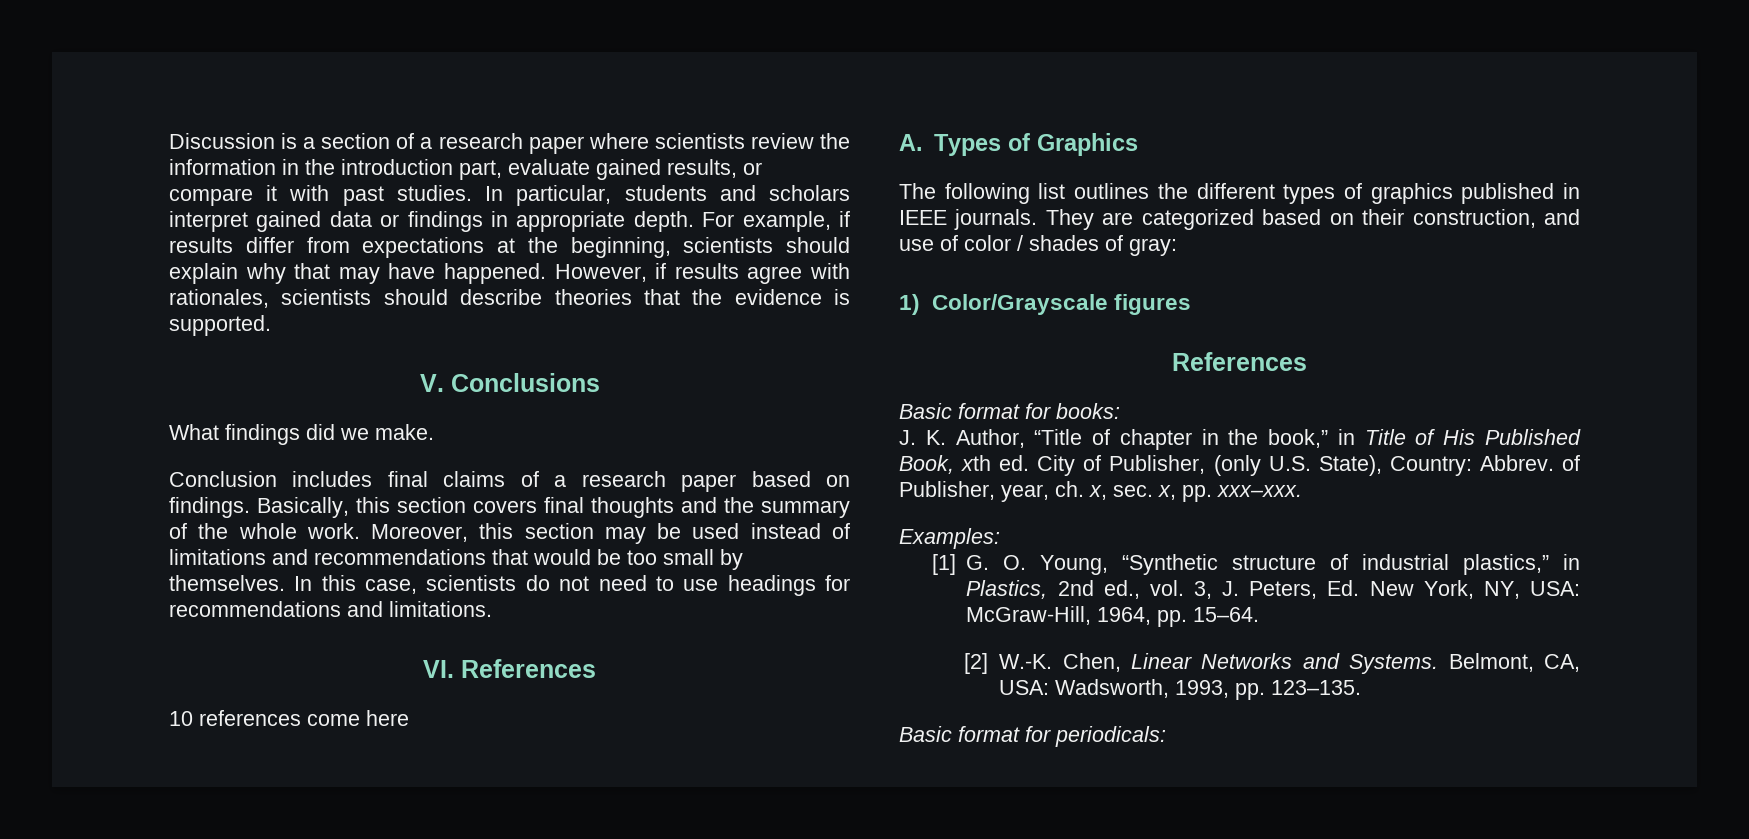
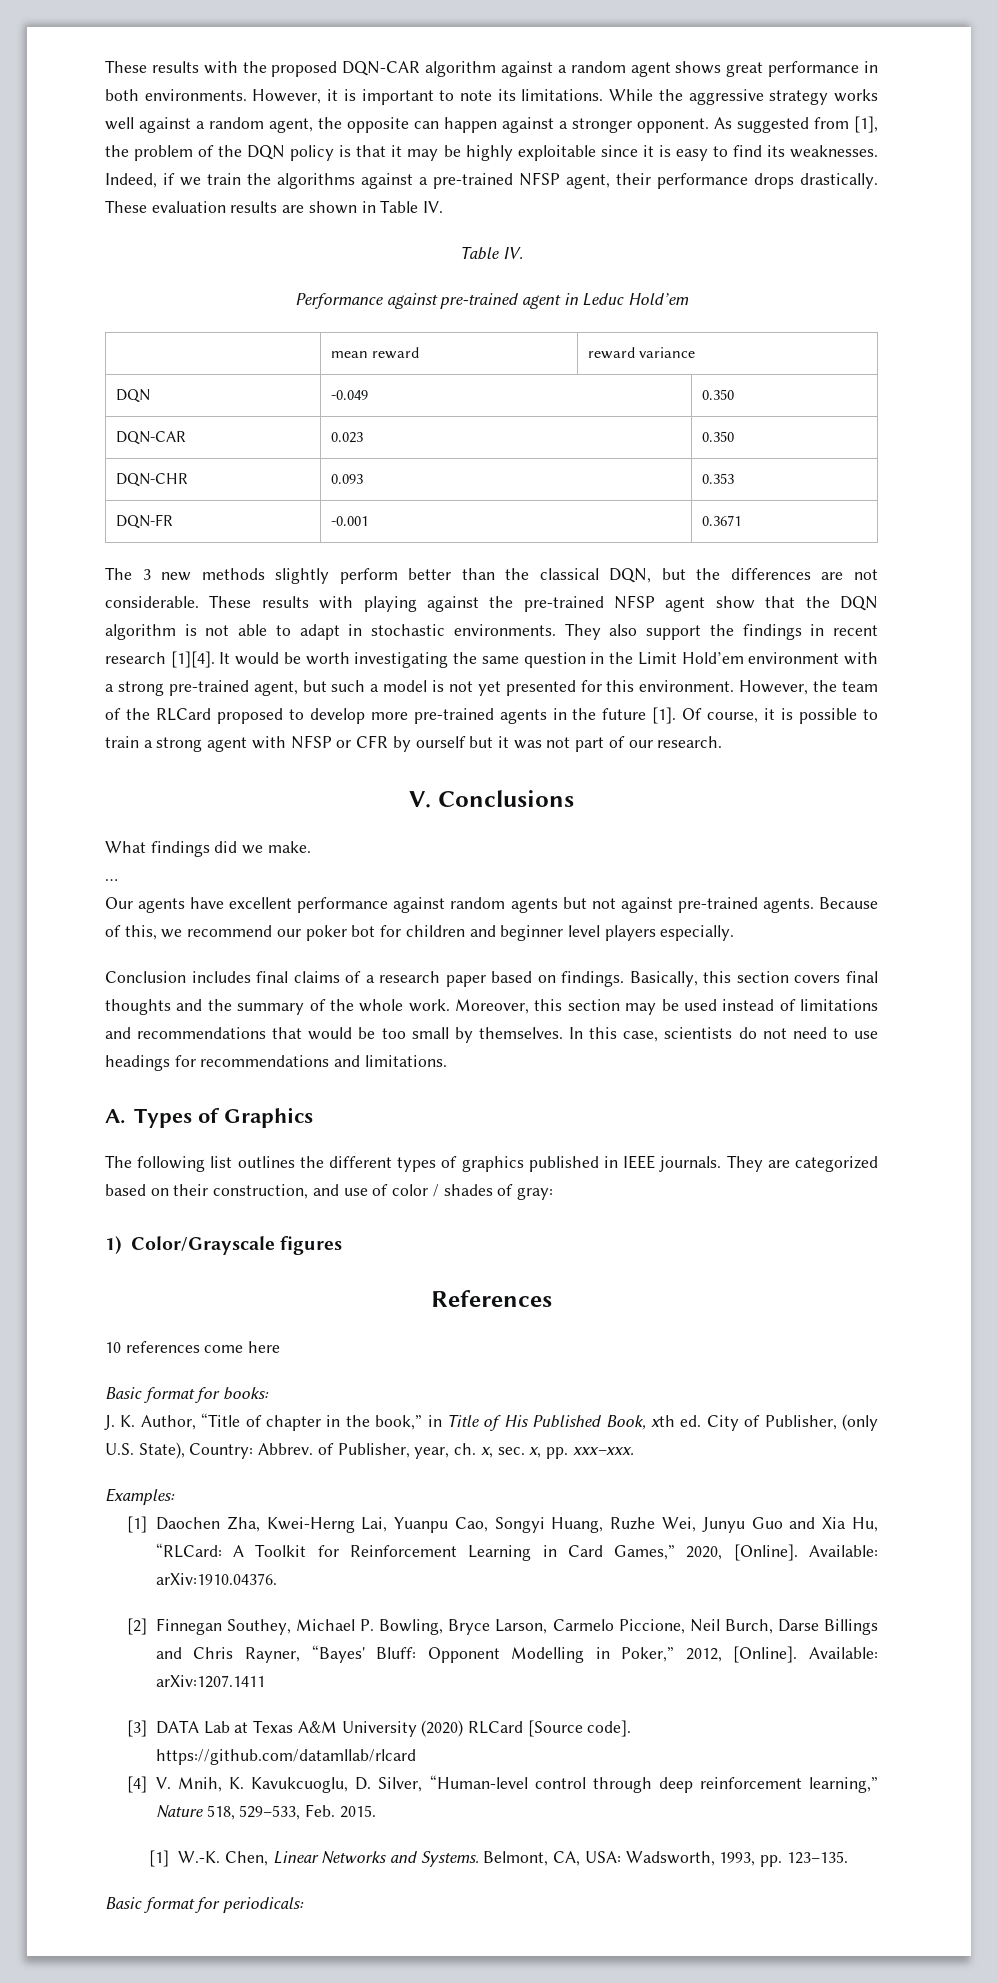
- Discussion is a section of a research paper where scientists review the information in the introduction part, evaluate gained results, or compare it with past studies. In particular, students and scholars interpret gained data or findings in appropriate depth. For example, if results differ from expectations at the beginning, scientists should explain why that may have happened. However, if results agree with rationales, scientists should describe theories that the evidence is supported.
+ These results with the proposed DQN-CAR algorithm against a random agent shows great performance in both environments. However, it is important to note its limitations. While the aggressive strategy works well against a random agent, the opposite can happen against a stronger opponent. As suggested from [1], the problem of the DQN policy is that it may be highly exploitable since it is easy to find its weaknesses. Indeed, if we train the algorithms against a pre-trained NFSP agent, their performance drops drastically. These evaluation results are shown in Table IV.
+ Table IV.
+ Performance against pre-trained agent in Leduc Hold’em
+ | mean reward | reward variance
+ DQN | -0.049 | 0.350
+ DQN-CAR | 0.023 | 0.350
+ DQN-CHR | 0.093 | 0.353
+ DQN-FR | -0.001 | 0.3671
+ The 3 new methods slightly perform better than the classical DQN, but the differences are not considerable. These results with playing against the pre-trained NFSP agent show that the DQN algorithm is not able to adapt in stochastic environments. They also support the findings in recent research [1][4]. It would be worth investigating the same question in the Limit Hold’em environment with a strong pre-trained agent, but such a model is not yet presented for this environment. However, the team of the RLCard proposed to develop more pre-trained agents in the future [1]. Of course, it is possible to train a strong agent with NFSP or CFR by ourself but it was not part of our research.
+ …
+ Our agents have excellent performance against random agents but not against pre-trained agents. Because of this, we recommend our poker bot for children and beginner level players especially.
- VI. References
- 10 references come here
+ 10 references come here
- [1] G. O. Young, “Synthetic structure of industrial plastics,” in Plastics, 2nd ed., vol. 3, J. Peters, Ed. New York, NY, USA: McGraw-Hill, 1964, pp. 15–64.
- [2] W.-K. Chen, Linear Networks and Systems.
+ [1] Daochen Zha, Kwei-Herng Lai, Yuanpu Cao, Songyi Huang, Ruzhe Wei, Junyu Guo and Xia Hu, “RLCard: A Toolkit for Reinforcement Learning in Card Games,” 2020, [Online]. Available: arXiv:1910.04376.
+ [2] Finnegan Southey, Michael P. Bowling, Bryce Larson, Carmelo Piccione, Neil Burch, Darse Billings and Chris Rayner, “Bayes' Bluff: Opponent Modelling in Poker,” 2012, [Online]. Available: arXiv:1207.1411
+ [3] DATA Lab at Texas A&M University (2020) RLCard [Source code]. https://github.com/datamllab/rlcard
+ [4] V. Mnih, K. Kavukcuoglu, D. Silver, “Human-level control through deep reinforcement learning,” Nature 518, 529–533, Feb. 2015.
+ [1] W.-K. Chen, Linear Networks and Systems.

